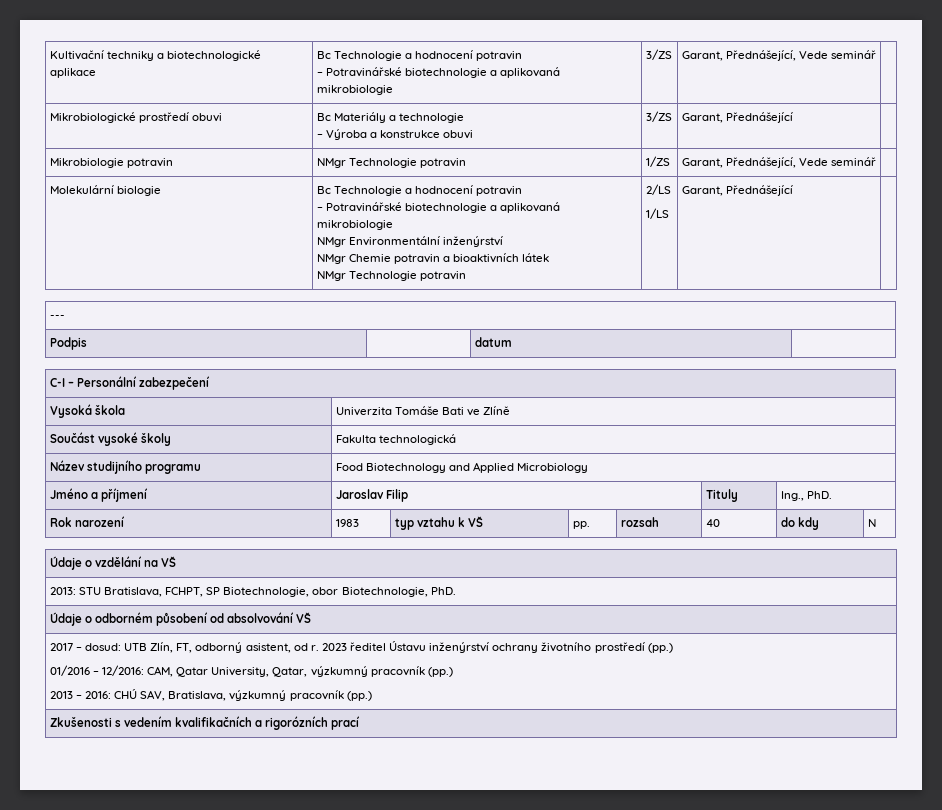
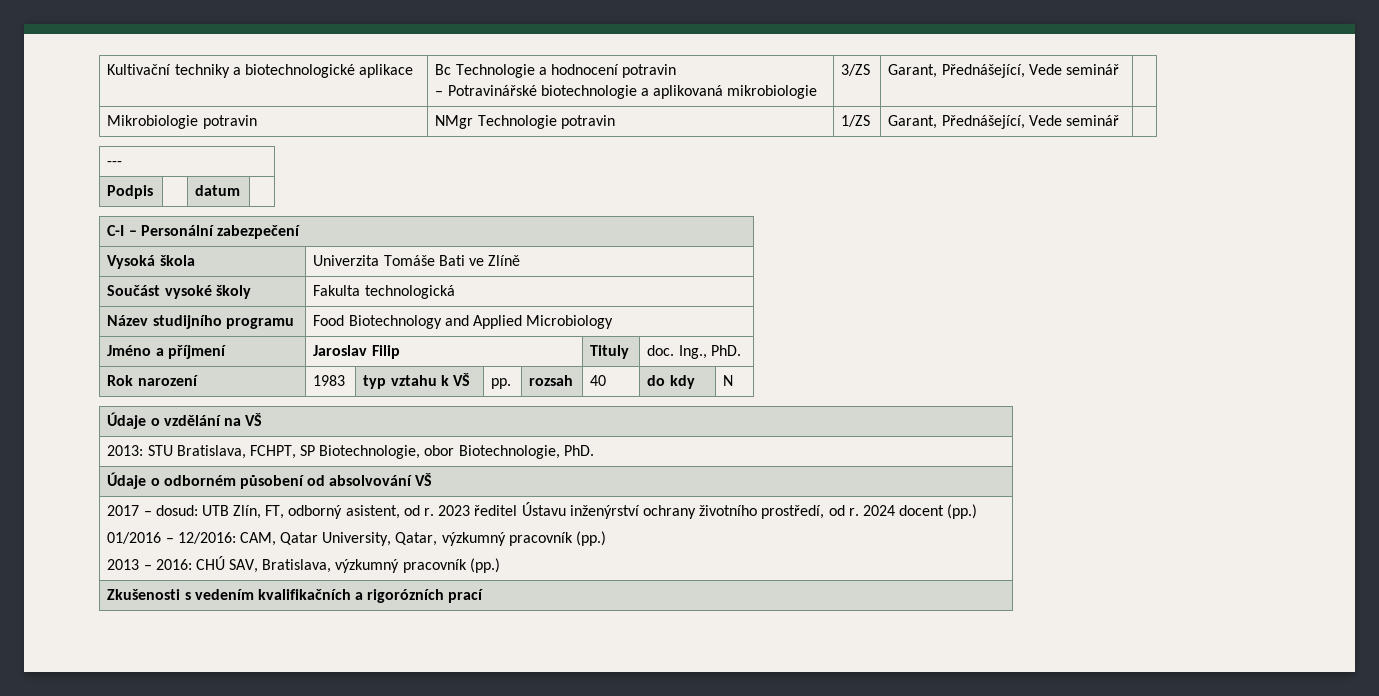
- Mikrobiologické prostředí obuvi | Bc Materiály a technologie
- – Výroba a konstrukce obuvi | 3/ZS | Garant, Přednášející |
- Molekulární biologie | Bc Technologie a hodnocení potravin
- – Potravinářské biotechnologie a aplikovaná mikrobiologie
- NMgr Environmentální inženýrství
- NMgr Chemie potravin a bioaktivních látek
- NMgr Technologie potravin | 2/LS
- 1/LS | Garant, Přednášející |
- Jméno a příjmení | Jaroslav Filip | Tituly | Ing., PhD.
+ Jméno a příjmení | Jaroslav Filip | Tituly | doc. Ing., PhD.
- 2023 ředitel Ústavu inženýrství ochrany životního prostředí (pp.)
+ 2023 ředitel Ústavu inženýrství ochrany životního prostředí, od r. 2024 docent (pp.)

